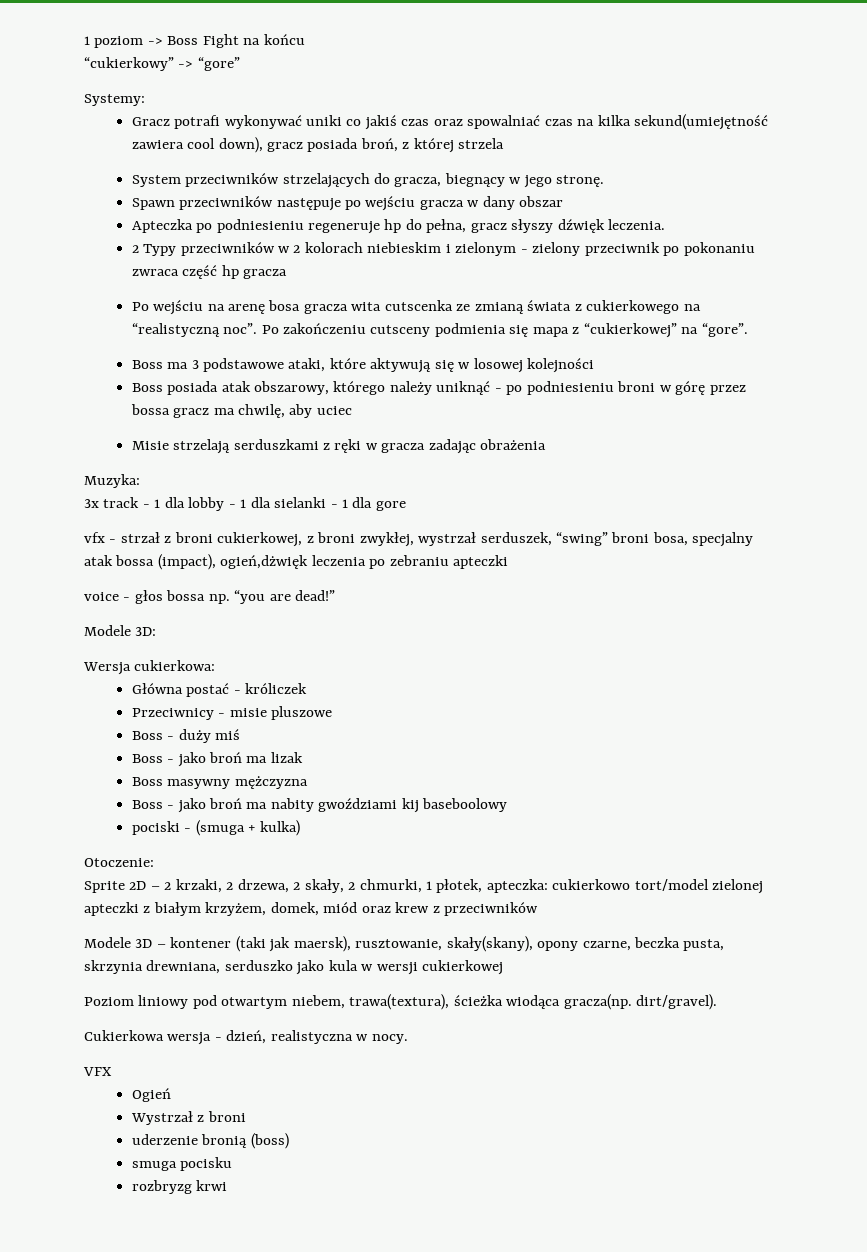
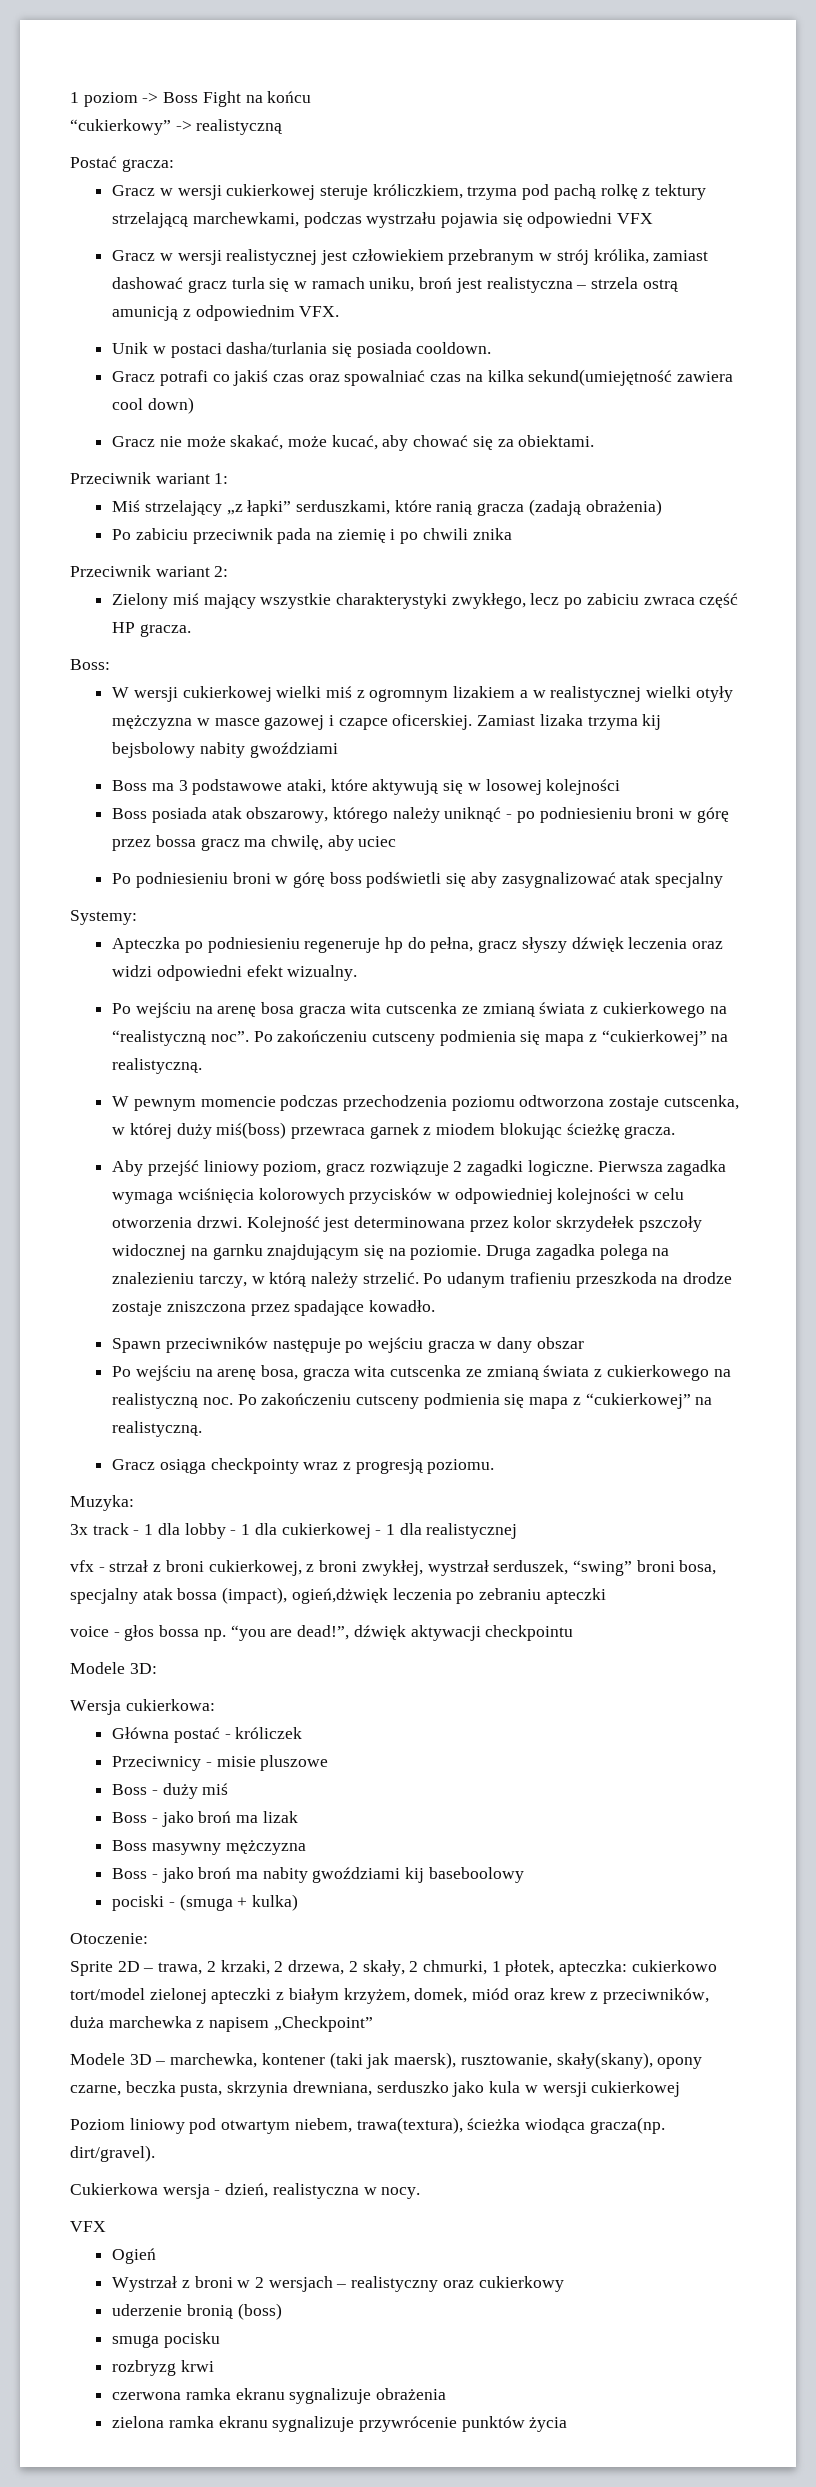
- “cukierkowy” -> “gore”
- Systemy:
+ “cukierkowy” -> realistyczną
+ Postać gracza:
+ Gracz w wersji cukierkowej steruje króliczkiem, trzyma pod pachą rolkę z tektury strzelającą marchewkami, podczas wystrzału pojawia się odpowiedni VFX
+ Gracz w wersji realistycznej jest człowiekiem przebranym w strój królika, zamiast dashować gracz turla się w ramach uniku, broń jest realistyczna – strzela ostrą amunicją z odpowiednim VFX.
+ Unik w postaci dasha/turlania się posiada cooldown.
- Gracz potrafi wykonywać uniki co jakiś czas oraz spowalniać czas na kilka sekund(umiejętność zawiera cool down), gracz posiada broń, z której strzela
- System przeciwników strzelających do gracza, biegnący w jego stronę.
- Spawn przeciwników następuje po wejściu gracza w dany obszar
- Apteczka po podniesieniu regeneruje hp do pełna, gracz słyszy dźwięk leczenia.
- 2 Typy przeciwników w 2 kolorach niebieskim i zielonym - zielony przeciwnik po pokonaniu zwraca część hp gracza
- Po wejściu na arenę bosa gracza wita cutscenka ze zmianą świata z cukierkowego na “realistyczną noc”. Po zakończeniu cutsceny podmienia się mapa z “cukierkowej” na “gore”.
+ Gracz potrafi co jakiś czas oraz spowalniać czas na kilka sekund(umiejętność zawiera cool down)
+ Gracz nie może skakać, może kucać, aby chować się za obiektami.
+ Przeciwnik wariant 1:
+ Miś strzelający „z łapki” serduszkami, które ranią gracza (zadają obrażenia)
+ Po zabiciu przeciwnik pada na ziemię i po chwili znika
+ Przeciwnik wariant 2:
+ Zielony miś mający wszystkie charakterystyki zwykłego, lecz po zabiciu zwraca część HP gracza.
+ Boss:
+ W wersji cukierkowej wielki miś z ogromnym lizakiem a w realistycznej wielki otyły mężczyzna w masce gazowej i czapce oficerskiej. Zamiast lizaka trzyma kij bejsbolowy nabity gwoździami
- Misie strzelają serduszkami z ręki w gracza zadając obrażenia
+ Po podniesieniu broni w górę boss podświetli się aby zasygnalizować atak specjalny
+ Systemy:
+ Apteczka po podniesieniu regeneruje hp do pełna, gracz słyszy dźwięk leczenia oraz widzi odpowiedni efekt wizualny.
+ Po wejściu na arenę bosa gracza wita cutscenka ze zmianą świata z cukierkowego na “realistyczną noc”. Po zakończeniu cutsceny podmienia się mapa z “cukierkowej” na realistyczną.
+ W pewnym momencie podczas przechodzenia poziomu odtworzona zostaje cutscenka, w której duży miś(boss) przewraca garnek z miodem blokując ścieżkę gracza.
+ Aby przejść liniowy poziom, gracz rozwiązuje 2 zagadki logiczne. Pierwsza zagadka wymaga wciśnięcia kolorowych przycisków w odpowiedniej kolejności w celu otworzenia drzwi. Kolejność jest determinowana przez kolor skrzydełek pszczoły widocznej na garnku znajdującym się na poziomie. Druga zagadka polega na znalezieniu tarczy, w którą należy strzelić. Po udanym trafieniu przeszkoda na drodze zostaje zniszczona przez spadające kowadło.
+ Spawn przeciwników następuje po wejściu gracza w dany obszar
+ Po wejściu na arenę bosa, gracza wita cutscenka ze zmianą świata z cukierkowego na realistyczną noc. Po zakończeniu cutsceny podmienia się mapa z “cukierkowej” na realistyczną.
+ Gracz osiąga checkpointy wraz z progresją poziomu.
- 3x track - 1 dla lobby - 1 dla sielanki - 1 dla gore
+ 3x track - 1 dla lobby - 1 dla cukierkowej - 1 dla realistycznej
- voice - głos bossa np. “you are dead!”
+ voice - głos bossa np. “you are dead!”, dźwięk aktywacji checkpointu
- Sprite 2D – 2 krzaki, 2 drzewa, 2 skały, 2 chmurki, 1 płotek, apteczka: cukierkowo tort/model zielonej apteczki z białym krzyżem, domek, miód oraz krew z przeciwników
+ Sprite 2D – trawa, 2 krzaki, 2 drzewa, 2 skały, 2 chmurki, 1 płotek, apteczka: cukierkowo tort/model zielonej apteczki z białym krzyżem, domek, miód oraz krew z przeciwników, duża marchewka z napisem „Checkpoint”
- Modele 3D – kontener (taki jak maersk), rusztowanie, skały(skany), opony czarne, beczka pusta, skrzynia drewniana, serduszko jako kula w wersji cukierkowej
+ Modele 3D – marchewka, kontener (taki jak maersk), rusztowanie, skały(skany), opony czarne, beczka pusta, skrzynia drewniana, serduszko jako kula w wersji cukierkowej
- Wystrzał z broni
+ Wystrzał z broni w 2 wersjach – realistyczny oraz cukierkowy
+ czerwona ramka ekranu sygnalizuje obrażenia
+ zielona ramka ekranu sygnalizuje przywrócenie punktów życia

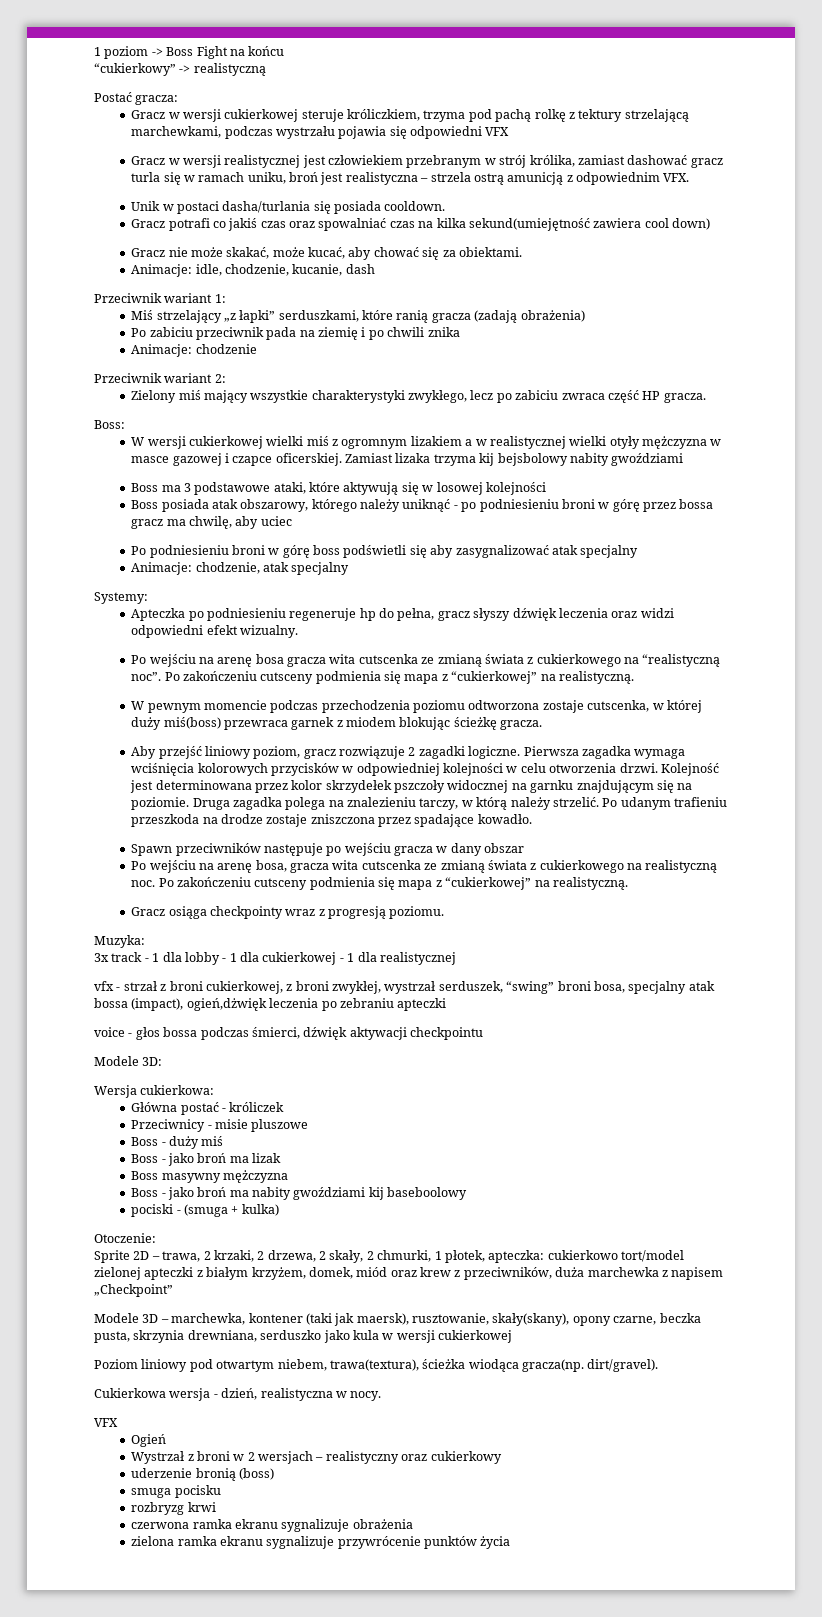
+ Animacje: idle, chodzenie, kucanie, dash
+ Animacje: chodzenie
+ Animacje: chodzenie, atak specjalny
- voice - głos bossa np. “you are dead!”, dźwięk aktywacji checkpointu
+ voice - głos bossa podczas śmierci, dźwięk aktywacji checkpointu

